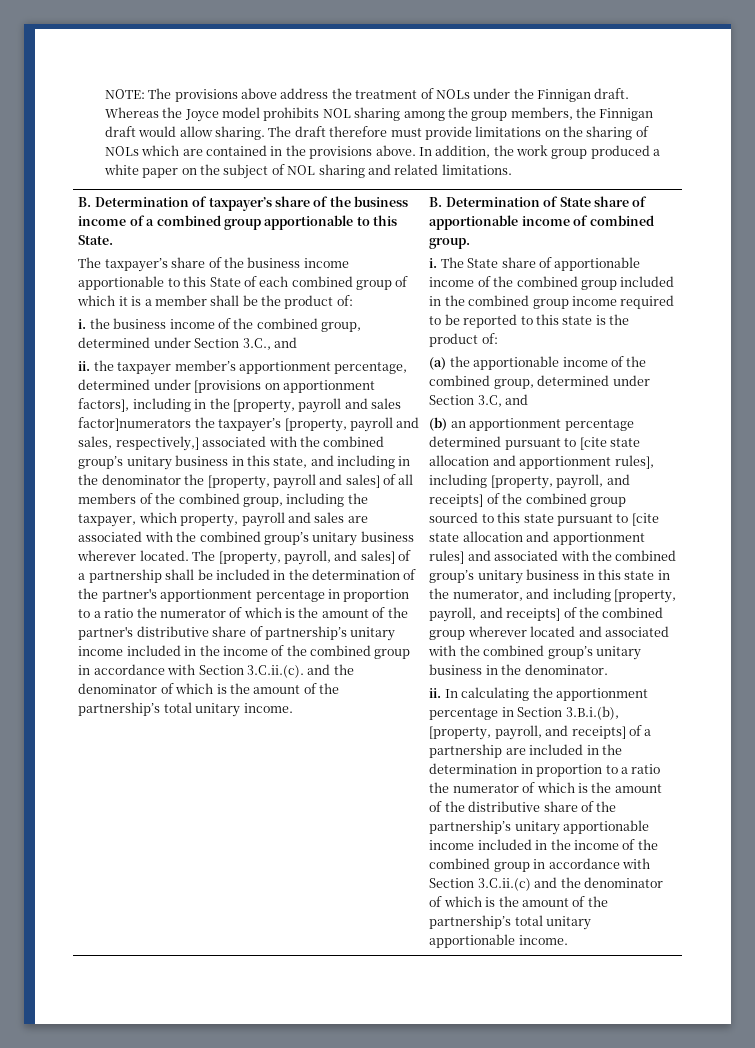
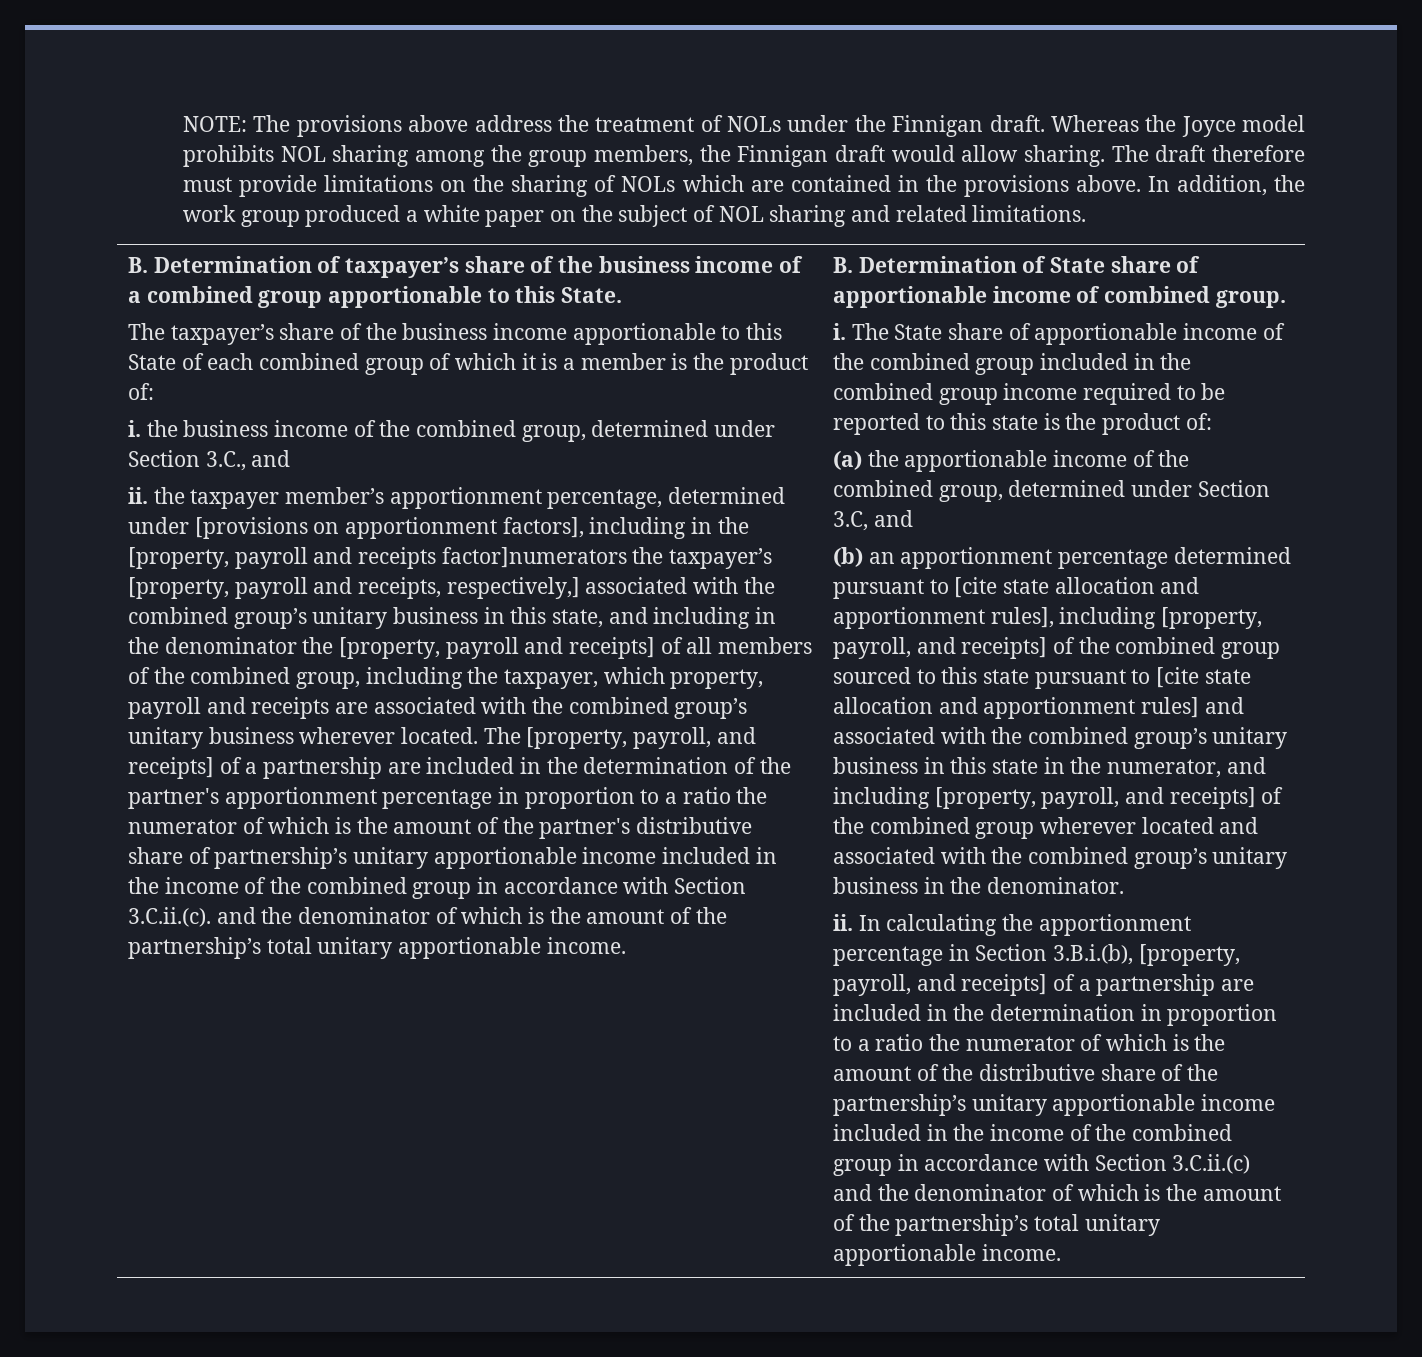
- The taxpayer’s share of the business income apportionable to this State of each combined group of which it is a member shall be the product of:
+ The taxpayer’s share of the business income apportionable to this State of each combined group of which it is a member is the product of:
- ii. the taxpayer member’s apportionment percentage, determined under [provisions on apportionment factors], including in the [property, payroll and sales factor]numerators the taxpayer’s [property, payroll and sales, respectively,] associated with the combined group’s unitary business in this state, and including in the denominator the [property, payroll and sales] of all members of the combined group, including the taxpayer, which property, payroll and sales are associated with the combined group’s unitary business wherever located.
+ ii. the taxpayer member’s apportionment percentage, determined under [provisions on apportionment factors], including in the [property, payroll and receipts factor]numerators the taxpayer’s [property, payroll and receipts, respectively,] associated with the combined group’s unitary business in this state, and including in the denominator the [property, payroll and receipts] of all members of the combined group, including the taxpayer, which property, payroll and receipts are associated with the combined group’s unitary business wherever located.
- The [property, payroll, and sales] of a partnership shall be included in the determination of the partner's apportionment percentage in proportion to a ratio the numerator of which is the amount of the partner's distributive share of partnership’s unitary income included in the income of the combined group in accordance with Section 3.C.ii.(c). and the denominator of which is the amount of the partnership’s total unitary income.
+ The [property, payroll, and receipts] of a partnership are included in the determination of the partner's apportionment percentage in proportion to a ratio the numerator of which is the amount of the partner's distributive share of partnership’s unitary apportionable income included in the income of the combined group in accordance with Section 3.C.ii.(c). and the denominator of which is the amount of the partnership’s total unitary apportionable income.

